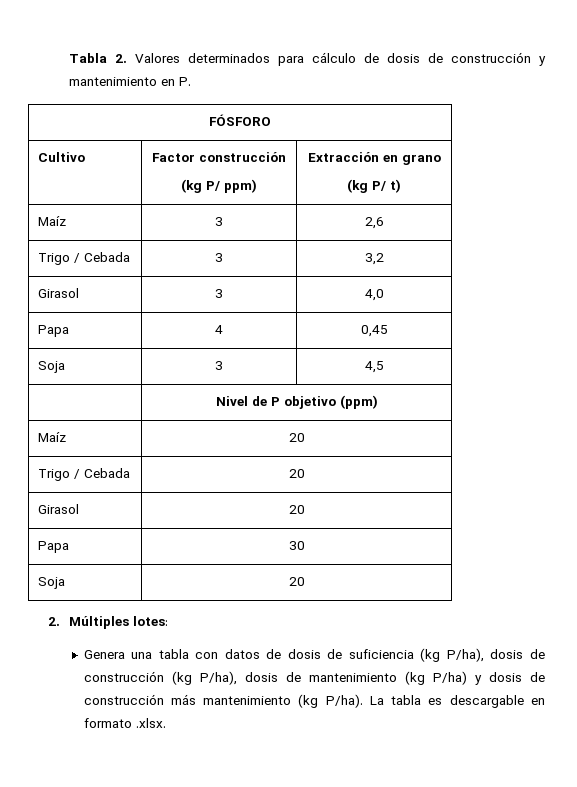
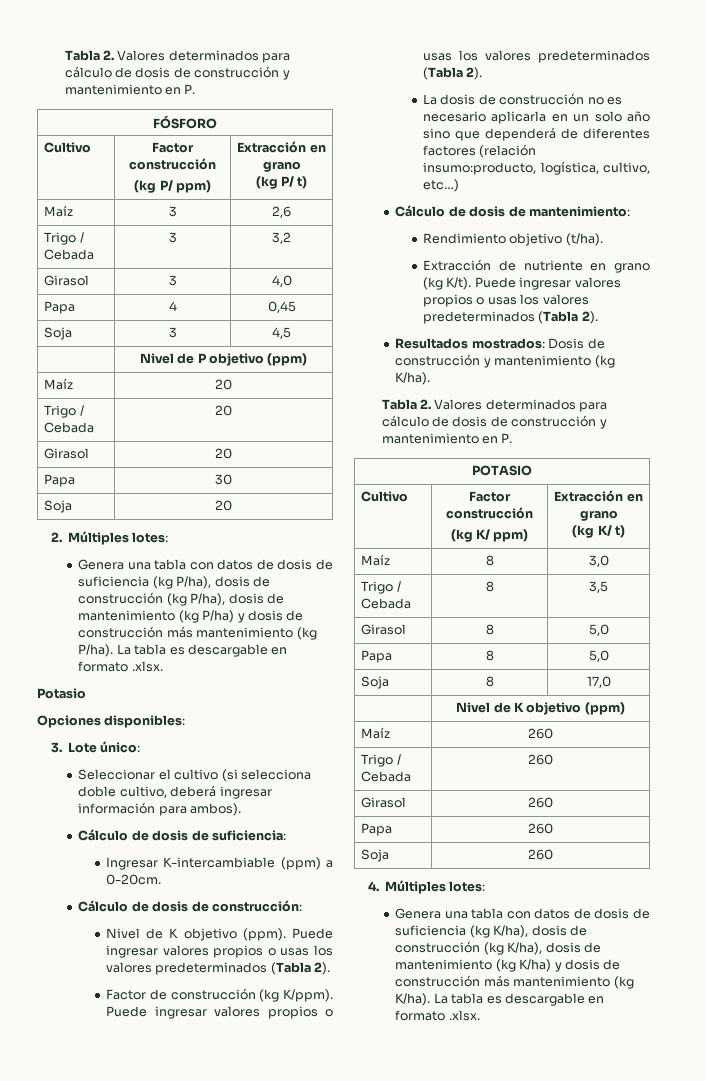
+ Potasio
+ Opciones disponibles:
+ 3. Lote único:
+ Seleccionar el cultivo (si selecciona doble cultivo, deberá ingresar información para ambos).
+ Cálculo de dosis de suficiencia:
+ Ingresar K-intercambiable (ppm) a 0-20cm.
+ Cálculo de dosis de construcción:
+ Nivel de K objetivo (ppm). Puede ingresar valores propios o usas los valores predeterminados (Tabla 2).
+ Factor de construcción (kg K/ppm). Puede ingresar valores propios o usas los valores predeterminados (Tabla 2).
+ La dosis de construcción no es necesario aplicarla en un solo año sino que dependerá de diferentes factores (relación insumo:producto, logística, cultivo, etc…)
+ Cálculo de dosis de mantenimiento:
+ Rendimiento objetivo (t/ha).
+ Extracción de nutriente en grano (kg K/t). Puede ingresar valores propios o usas los valores predeterminados (Tabla 2).
+ Resultados mostrados: Dosis de construcción y mantenimiento (kg K/ha).
+ Tabla 2. Valores determinados para cálculo de dosis de construcción y mantenimiento en P.
+ POTASIO
+ Cultivo | Factor construcción
+ (kg K/ ppm) | Extracción en grano
+ (kg K/ t)
+ Maíz | 8 | 3,0
+ Trigo / Cebada | 8 | 3,5
+ Girasol | 8 | 5,0
+ Papa | 8 | 5,0
+ Soja | 8 | 17,0
+ | Nivel de K objetivo (ppm)
+ Maíz | 260
+ Trigo / Cebada | 260
+ Girasol | 260
+ Papa | 260
+ Soja | 260
+ 4. Múltiples lotes:
+ Genera una tabla con datos de dosis de suficiencia (kg K/ha), dosis de construcción (kg K/ha), dosis de mantenimiento (kg K/ha) y dosis de construcción más mantenimiento (kg K/ha). La tabla es descargable en formato .xlsx.

